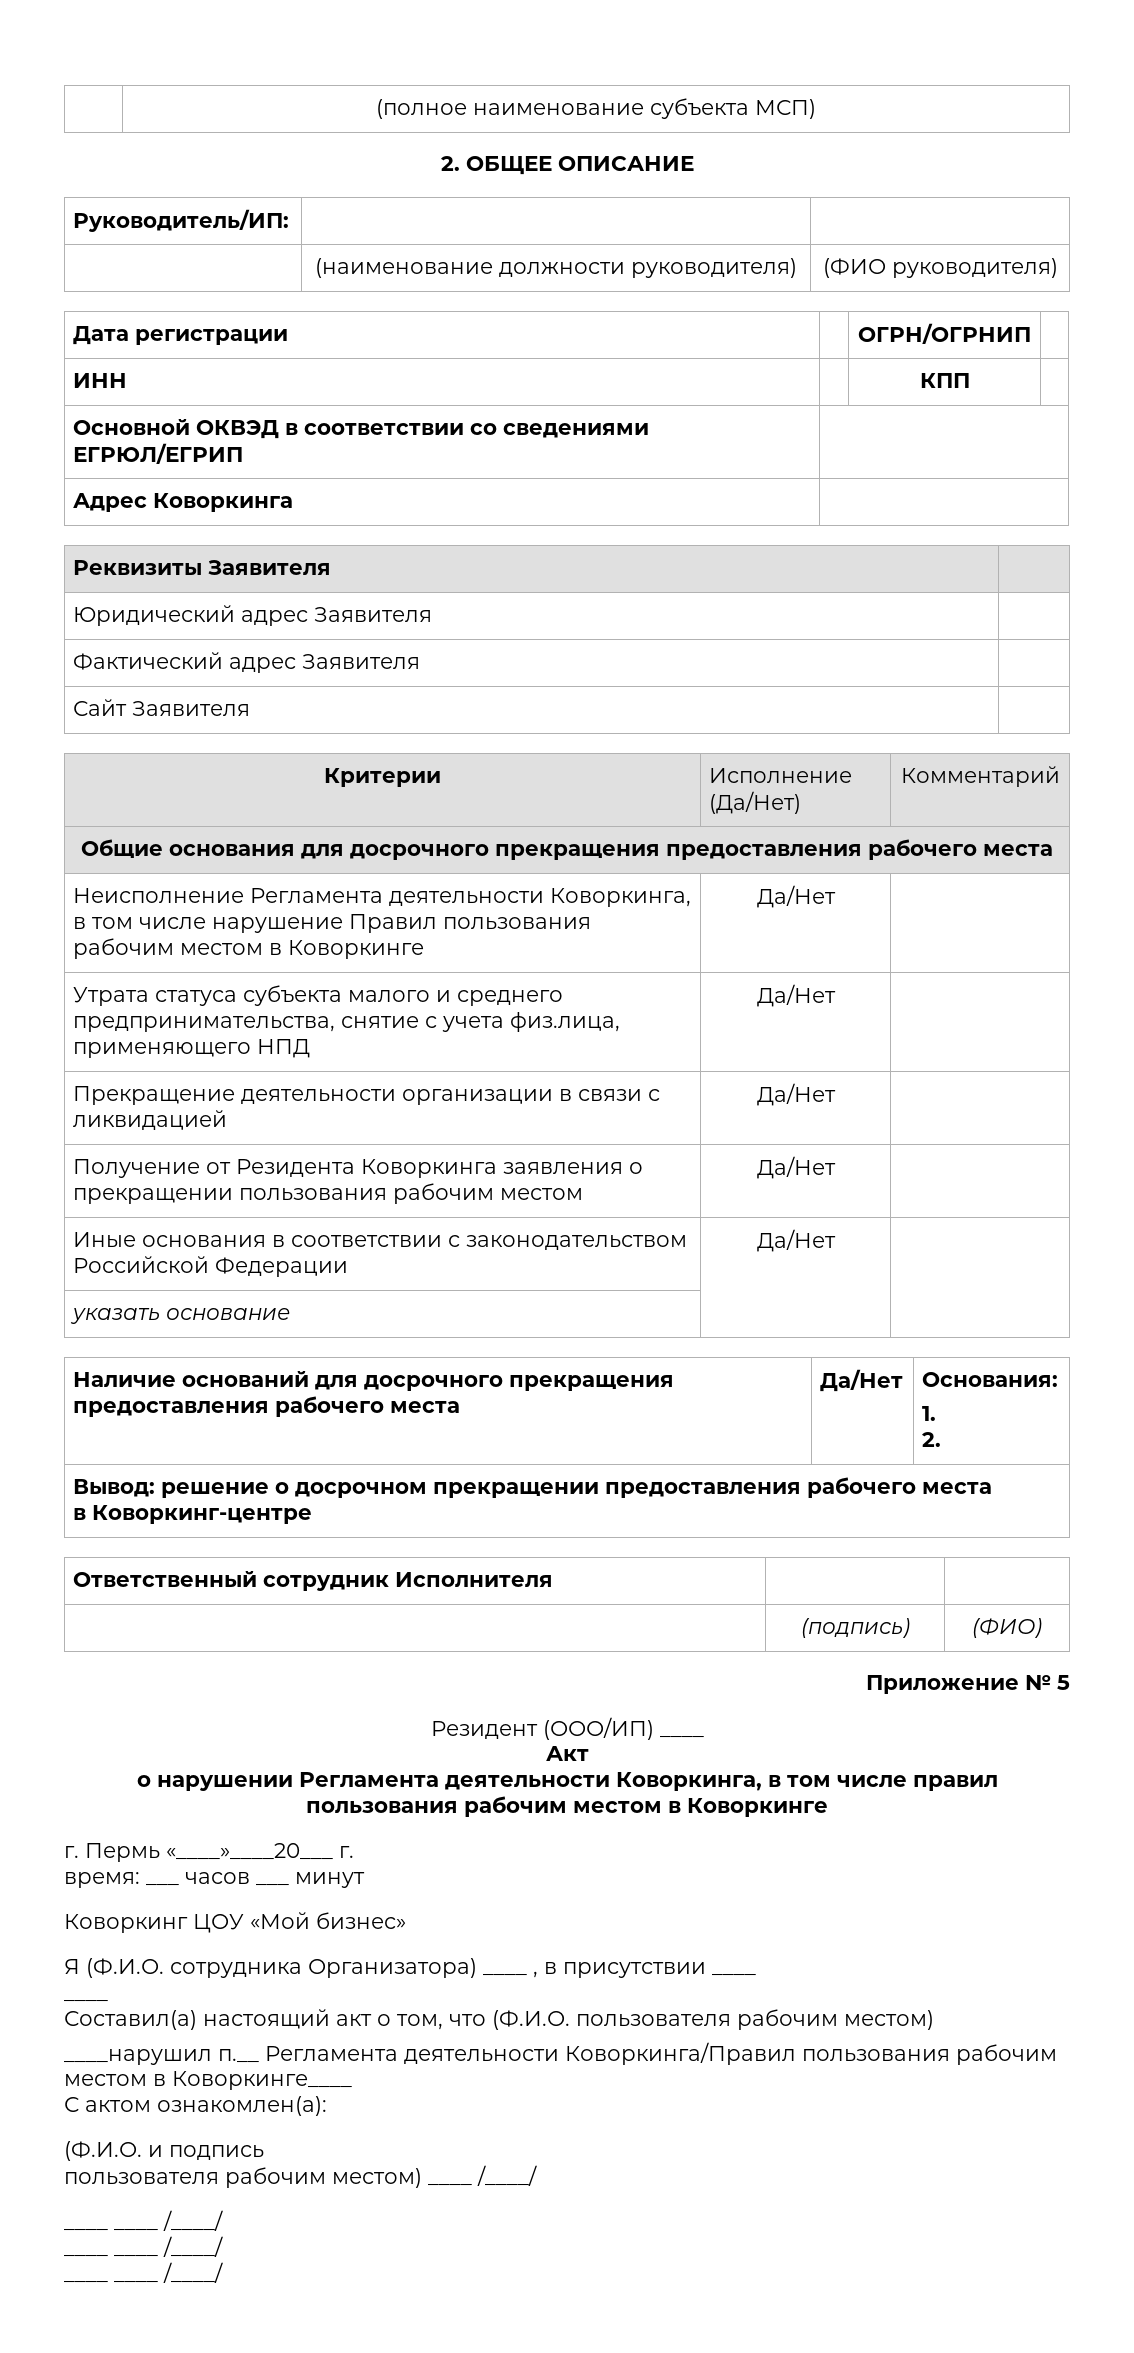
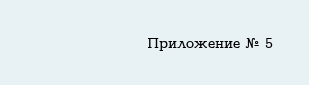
- | (полное наименование субъекта МСП)
- 2. ОБЩЕЕ ОПИСАНИЕ
- Руководитель/ИП: | |
- | (наименование должности руководителя) | (ФИО руководителя)
- Дата регистрации | | ОГРН/ОГРНИП |
- ИНН | | КПП |
- Основной ОКВЭД в соответствии со сведениями ЕГРЮЛ/ЕГРИП |
- Адрес Коворкинга |
- Реквизиты Заявителя |
- Юридический адрес Заявителя |
- Фактический адрес Заявителя |
- Сайт Заявителя |
- Критерии | Исполнение (Да/Нет) | Комментарий
- Общие основания для досрочного прекращения предоставления рабочего места
- Неисполнение Регламента деятельности Коворкинга, в том числе нарушение Правил пользования рабочим местом в Коворкинге | Да/Нет |
- Утрата статуса субъекта малого и среднего предпринимательства, снятие с учета физ.лица, применяющего НПД | Да/Нет |
- Прекращение деятельности организации в связи с ликвидацией | Да/Нет |
- Получение от Резидента Коворкинга заявления о прекращении пользования рабочим местом | Да/Нет |
- Иные основания в соответствии с законодательством Российской Федерации | Да/Нет |
- указать основание | |
- Наличие оснований для досрочного прекращения предоставления рабочего места | Да/Нет | Основания:
- 1.
- 2.
- Вывод: решение о досрочном прекращении предоставления рабочего места
- в Коворкинг-центре
- Ответственный сотрудник Исполнителя | |
- | (подпись) | (ФИО)
  Приложение № 5
- Резидент (ООО/ИП) ____
- Акт
- о нарушении Регламента деятельности Коворкинга, в том числе правил пользования рабочим местом в Коворкинге
- г. Пермь «____»____20___ г.
- время: ___ часов ___ минут
- Коворкинг ЦОУ «Мой бизнес»
- Я (Ф.И.О. сотрудника Организатора) ____ , в присутствии ____
- ____
- Составил(а) настоящий акт о том, что (Ф.И.О. пользователя рабочим местом)
- ____нарушил п.__ Регламента деятельности Коворкинга/Правил пользования рабочим местом в Коворкинге____
- С актом ознакомлен(а):
- (Ф.И.О. и подпись
- пользователя рабочим местом) ____ /____/
- ____ ____ /____/
- ____ ____ /____/
- ____ ____ /____/

